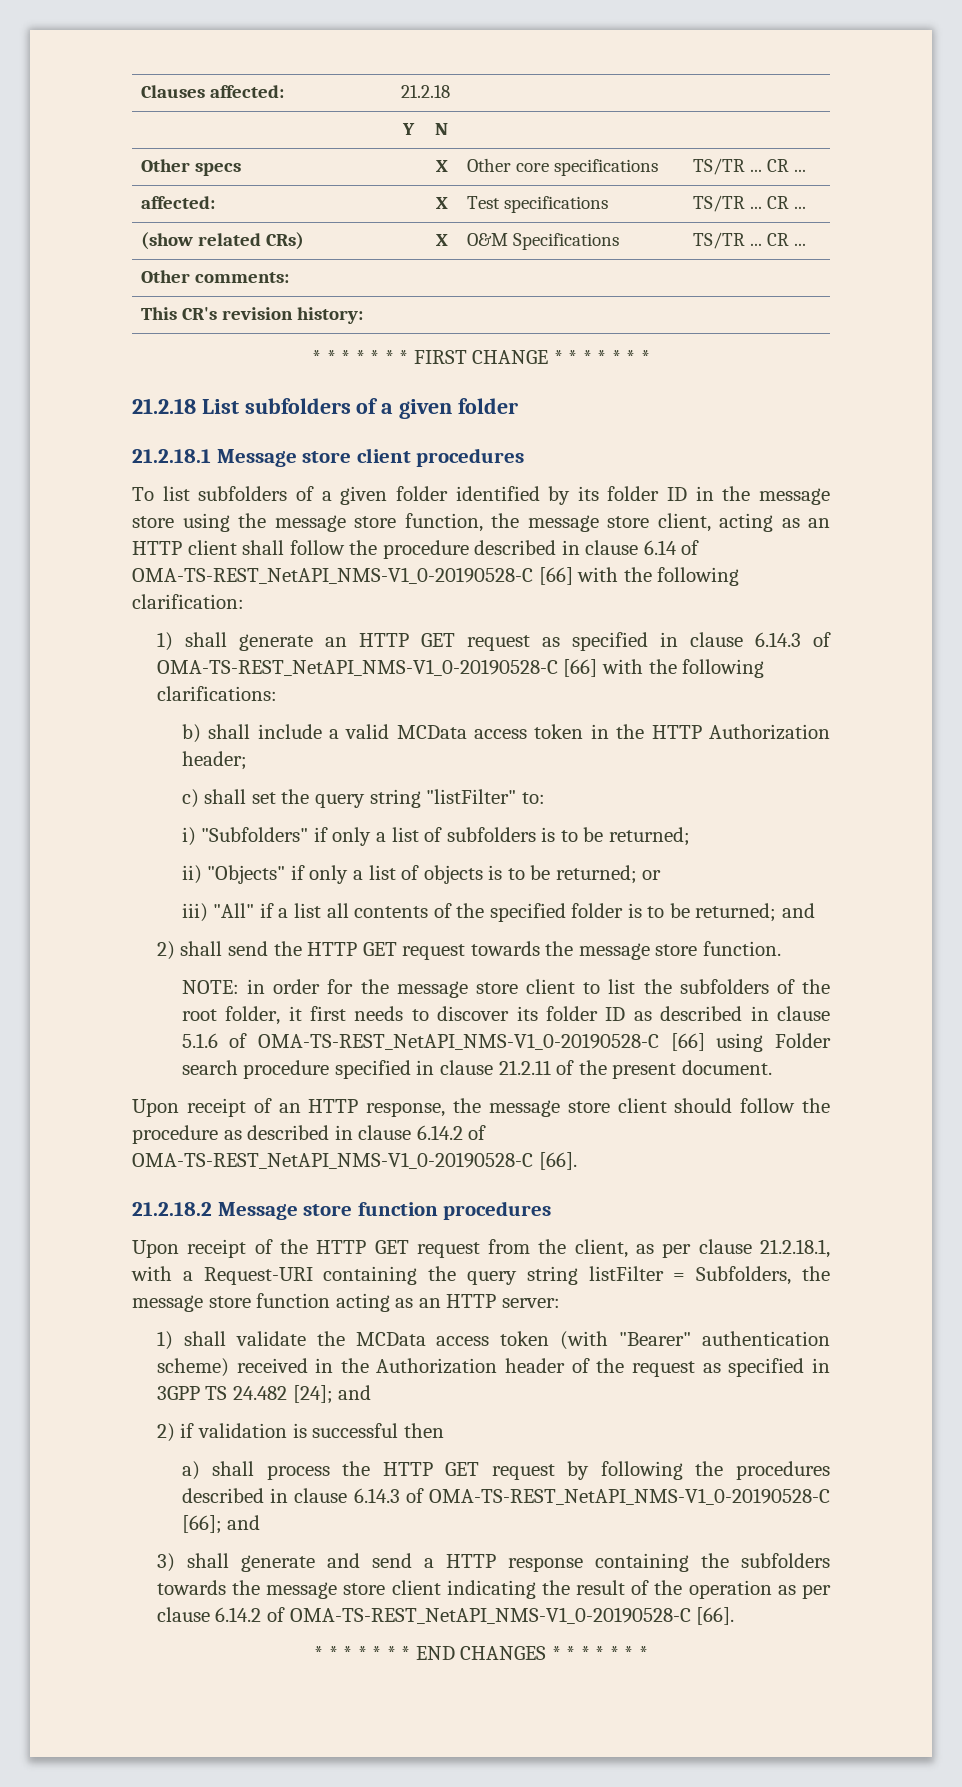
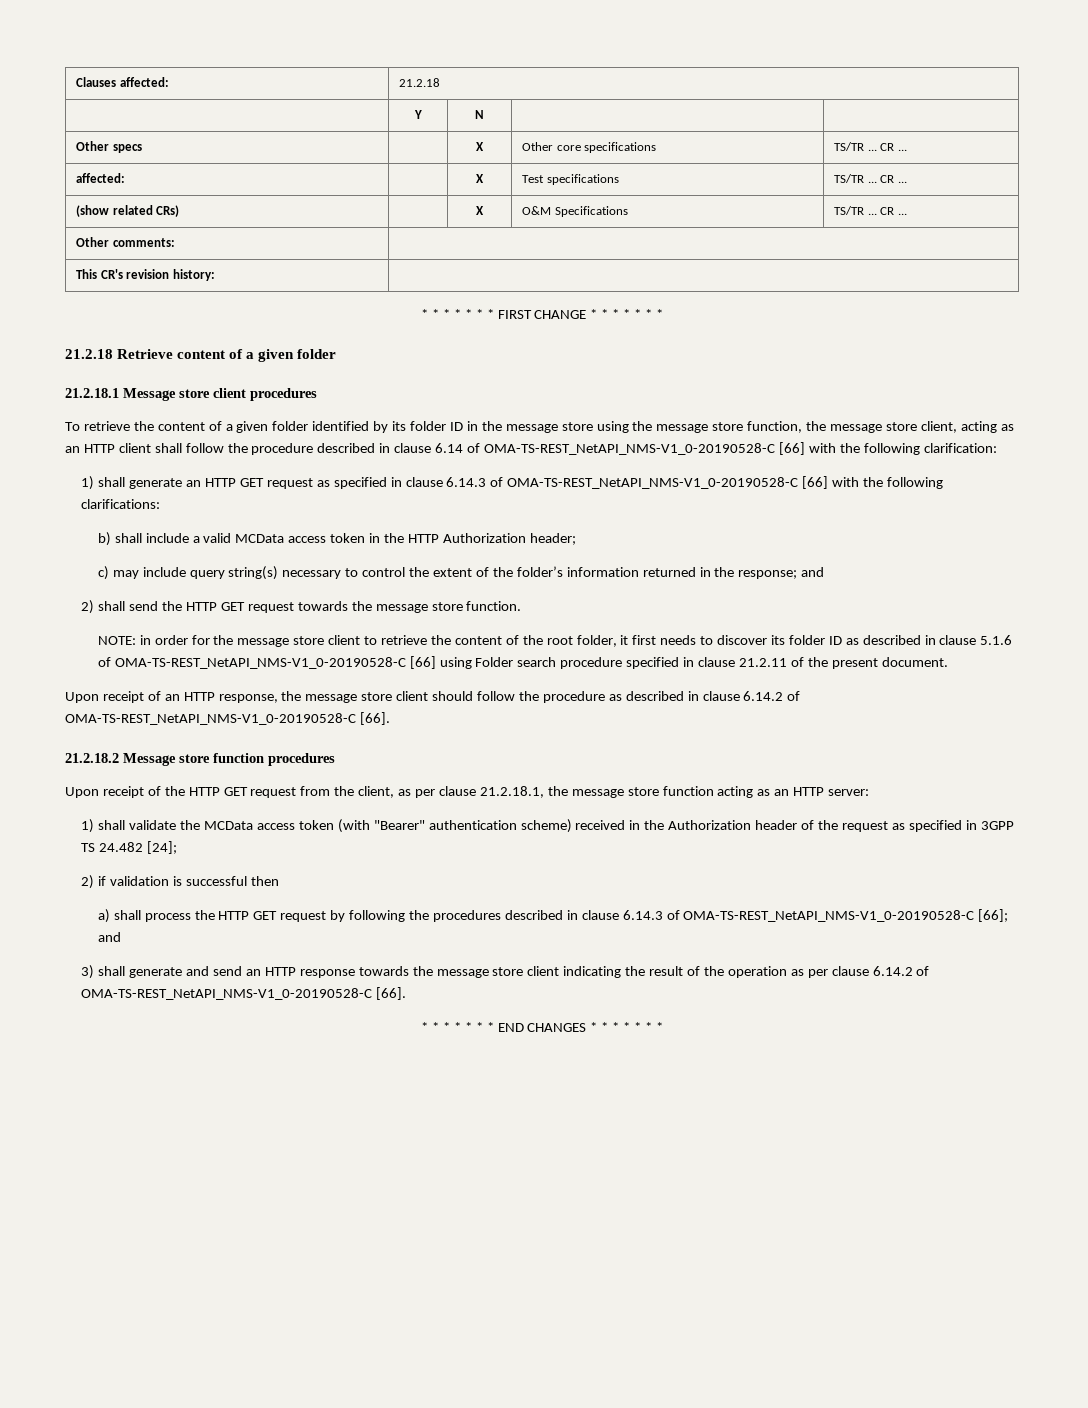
- 21.2.18 List subfolders of a given folder
+ 21.2.18 Retrieve content of a given folder
- To list subfolders of a given folder identified by its folder ID in the message store using the message store function, the message store client, acting as an HTTP client shall follow the procedure described in clause 6.14 of OMA-TS-REST_NetAPI_NMS-V1_0-20190528-C [66] with the following clarification:
+ To retrieve the content of a given folder identified by its folder ID in the message store using the message store function, the message store client, acting as an HTTP client shall follow the procedure described in clause 6.14 of OMA-TS-REST_NetAPI_NMS-V1_0-20190528-C [66] with the following clarification:
- c) shall set the query string "listFilter" to:
- i) "Subfolders" if only a list of subfolders is to be returned;
- ii) "Objects" if only a list of objects is to be returned; or
- iii) "All" if a list all contents of the specified folder is to be returned; and
+ c) may include query string(s) necessary to control the extent of the folder’s information returned in the response; and
- NOTE: in order for the message store client to list the subfolders of the root folder, it first needs to discover its folder ID as described in clause 5.1.6 of OMA-TS-REST_NetAPI_NMS-V1_0-20190528-C [66] using Folder search procedure specified in clause 21.2.11 of the present document.
+ NOTE: in order for the message store client to retrieve the content of the root folder, it first needs to discover its folder ID as described in clause 5.1.6 of OMA-TS-REST_NetAPI_NMS-V1_0-20190528-C [66] using Folder search procedure specified in clause 21.2.11 of the present document.
- Upon receipt of the HTTP GET request from the client, as per clause 21.2.18.1, with a Request-URI containing the query string listFilter = Subfolders, the message store function acting as an HTTP server:
+ Upon receipt of the HTTP GET request from the client, as per clause 21.2.18.1, the message store function acting as an HTTP server:
- 1) shall validate the MCData access token (with "Bearer" authentication scheme) received in the Authorization header of the request as specified in 3GPP TS 24.482 [24]; and
+ 1) shall validate the MCData access token (with "Bearer" authentication scheme) received in the Authorization header of the request as specified in 3GPP TS 24.482 [24];
- 3) shall generate and send a HTTP response containing the subfolders towards the message store client indicating the result of the operation as per clause 6.14.2 of OMA-TS-REST_NetAPI_NMS-V1_0-20190528-C [66].
+ 3) shall generate and send an HTTP response towards the message store client indicating the result of the operation as per clause 6.14.2 of OMA-TS-REST_NetAPI_NMS-V1_0-20190528-C [66].

